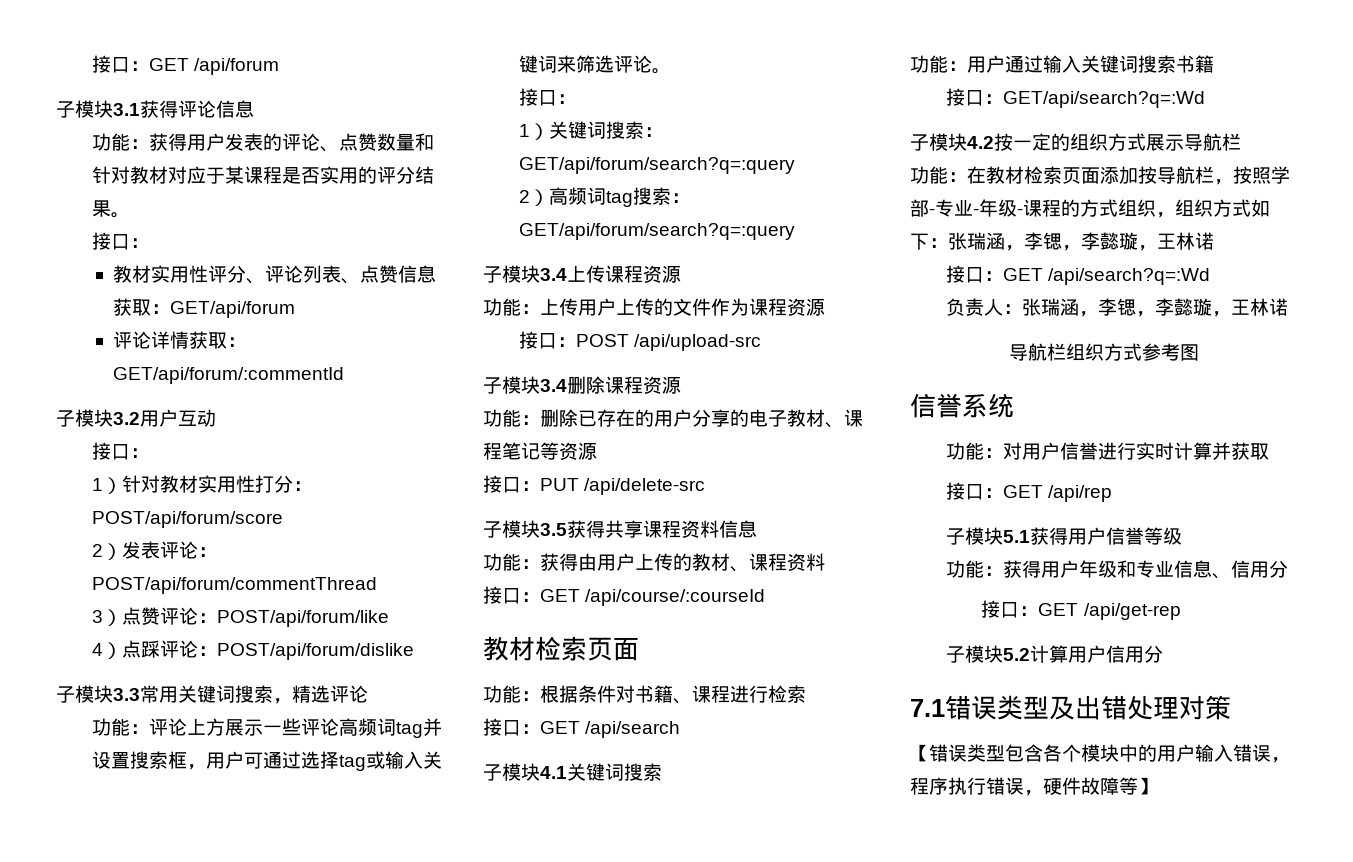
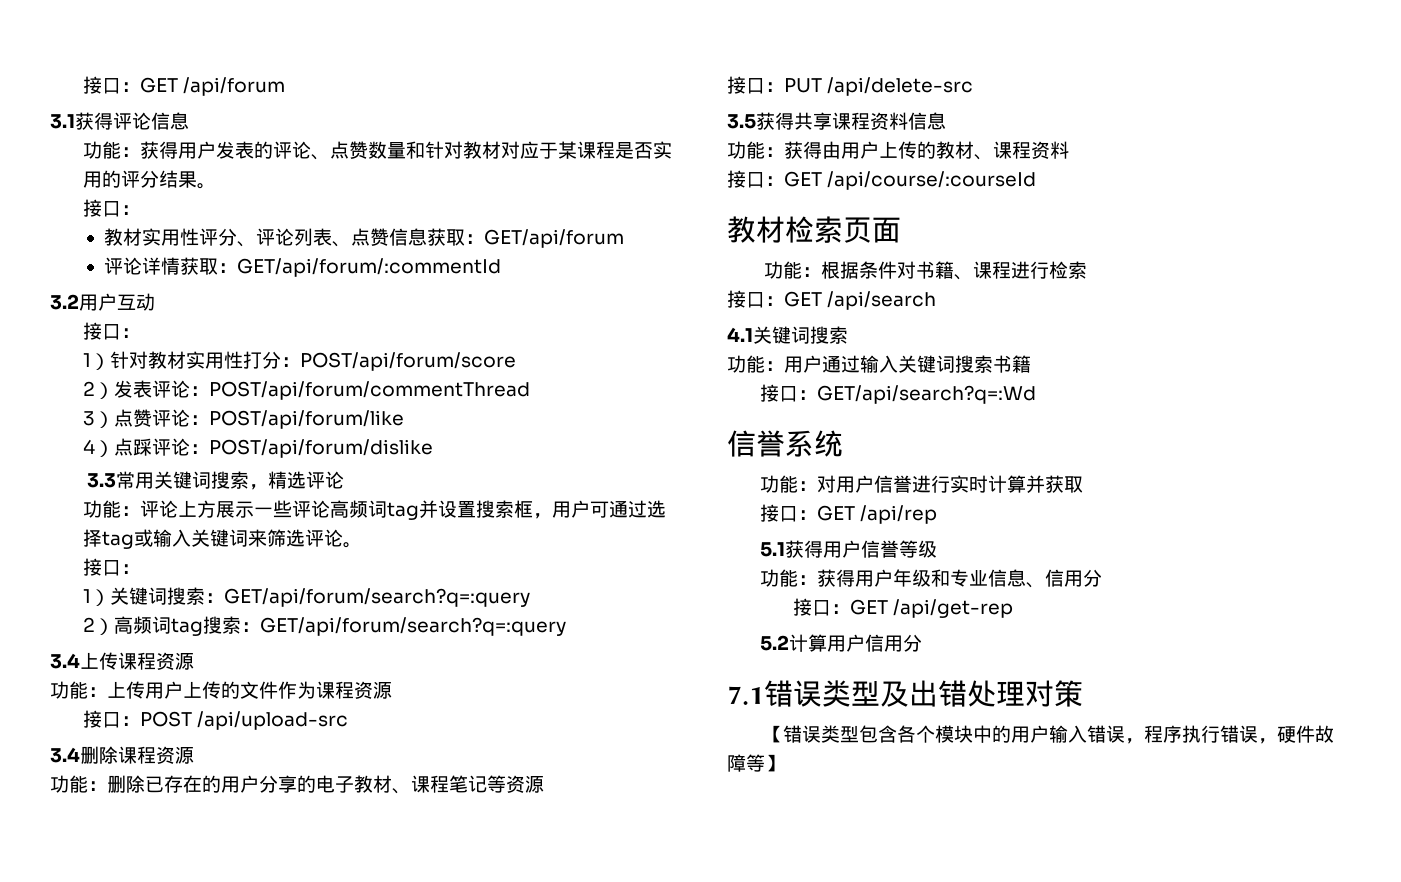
- 子模块3.1获得评论信息
+ 3.1获得评论信息
- 子模块3.2用户互动
+ 3.2用户互动
- 子模块3.3常用关键词搜索，精选评论
+ 3.3常用关键词搜索，精选评论
- 子模块3.4上传课程资源
+ 3.4上传课程资源
- 子模块3.4删除课程资源
+ 3.4删除课程资源
- 子模块3.5获得共享课程资料信息
+ 3.5获得共享课程资料信息
- 子模块4.1关键词搜索
+ 4.1关键词搜索
- 子模块4.2按一定的组织方式展示导航栏
- 功能：在教材检索页面添加按导航栏，按照学部-专业-年级-课程的方式组织，组织方式如下：张瑞涵，李锶，李懿璇，王林诺
- 接口：GET /api/search?q=:Wd
- 负责人：张瑞涵，李锶，李懿璇，王林诺
- 导航栏组织方式参考图
- 子模块5.1获得用户信誉等级
+ 5.1获得用户信誉等级
- 子模块5.2计算用户信用分
+ 5.2计算用户信用分

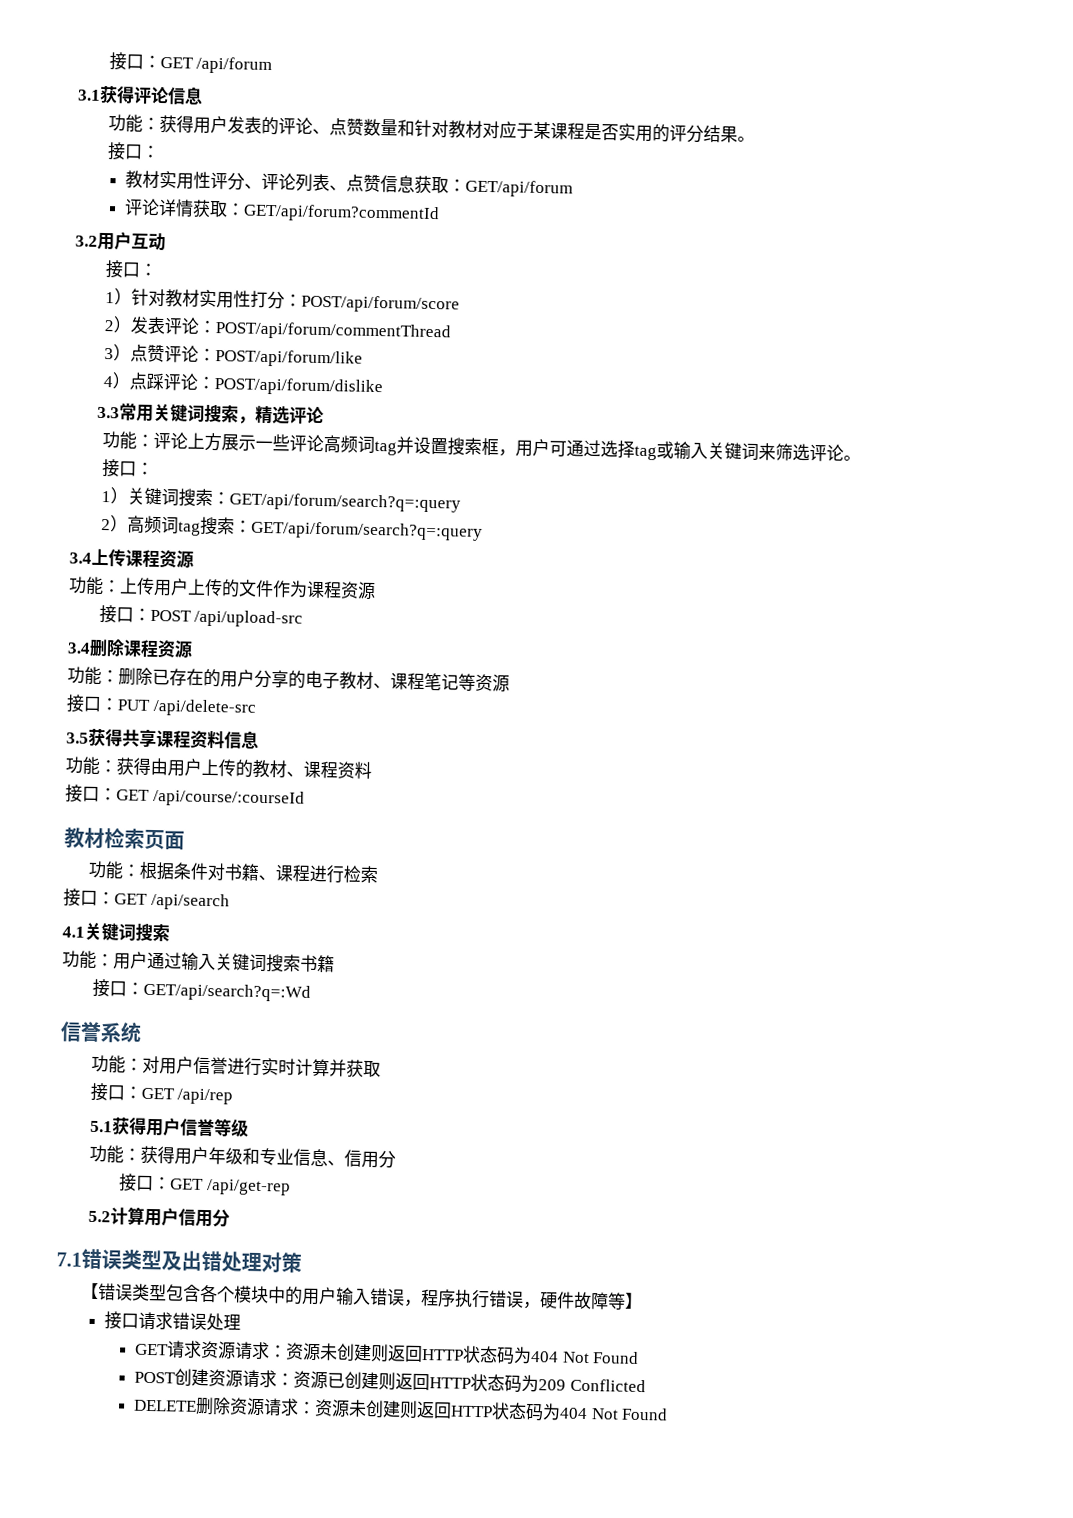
- 评论详情获取：GET/api/forum/:commentId
+ 评论详情获取：GET/api/forum?commentId
+ 接口请求错误处理
+ GET请求资源请求：资源未创建则返回HTTP状态码为404 Not Found
+ POST创建资源请求：资源已创建则返回HTTP状态码为209 Conflicted
+ DELETE删除资源请求：资源未创建则返回HTTP状态码为404 Not Found

